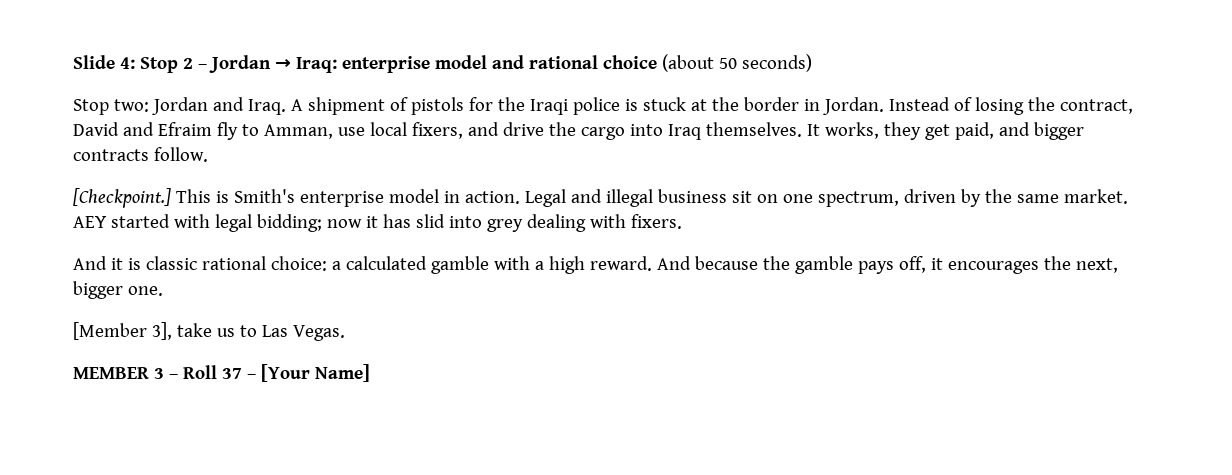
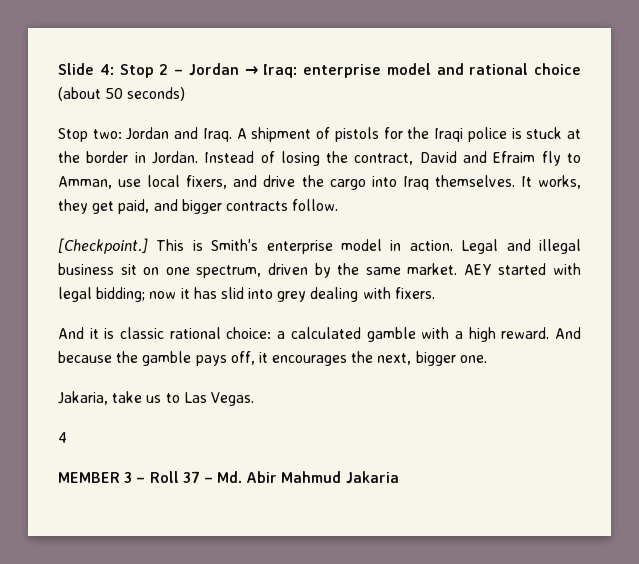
- [Member 3], take us to Las Vegas.
+ Jakaria, take us to Las Vegas.
+ 4
- MEMBER 3 – Roll 37 – [Your Name]
+ MEMBER 3 – Roll 37 – Md. Abir Mahmud Jakaria

